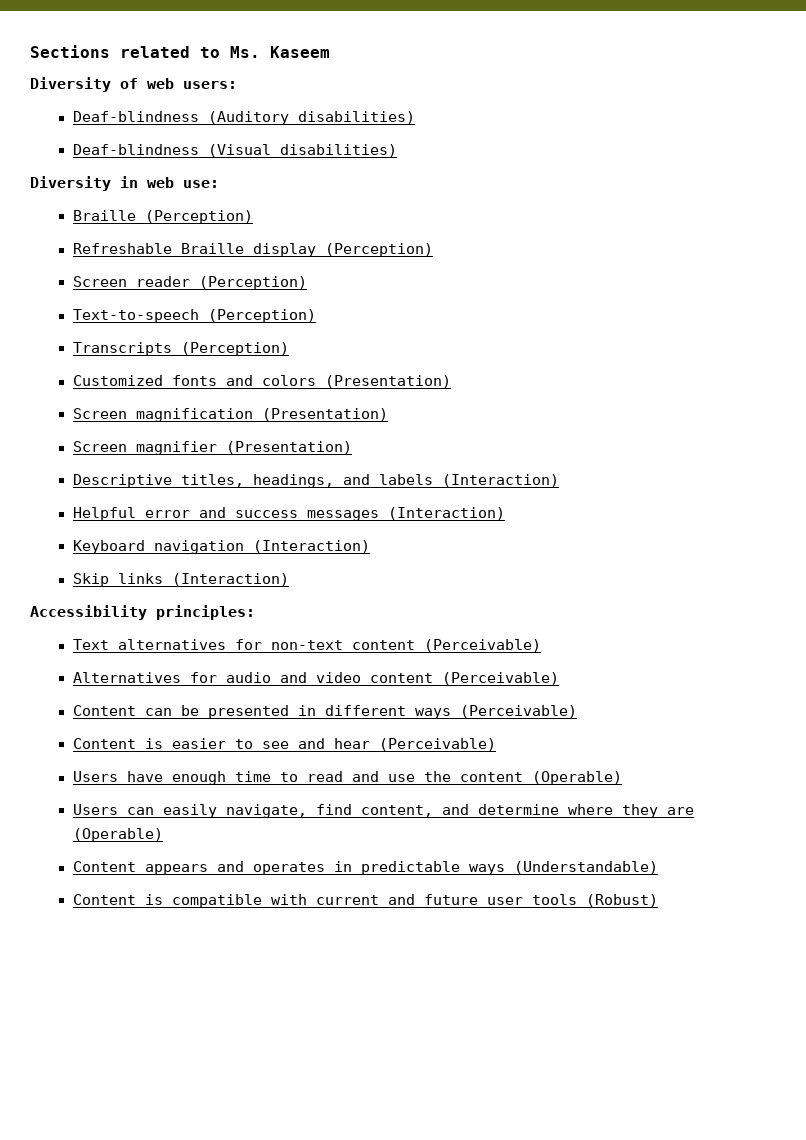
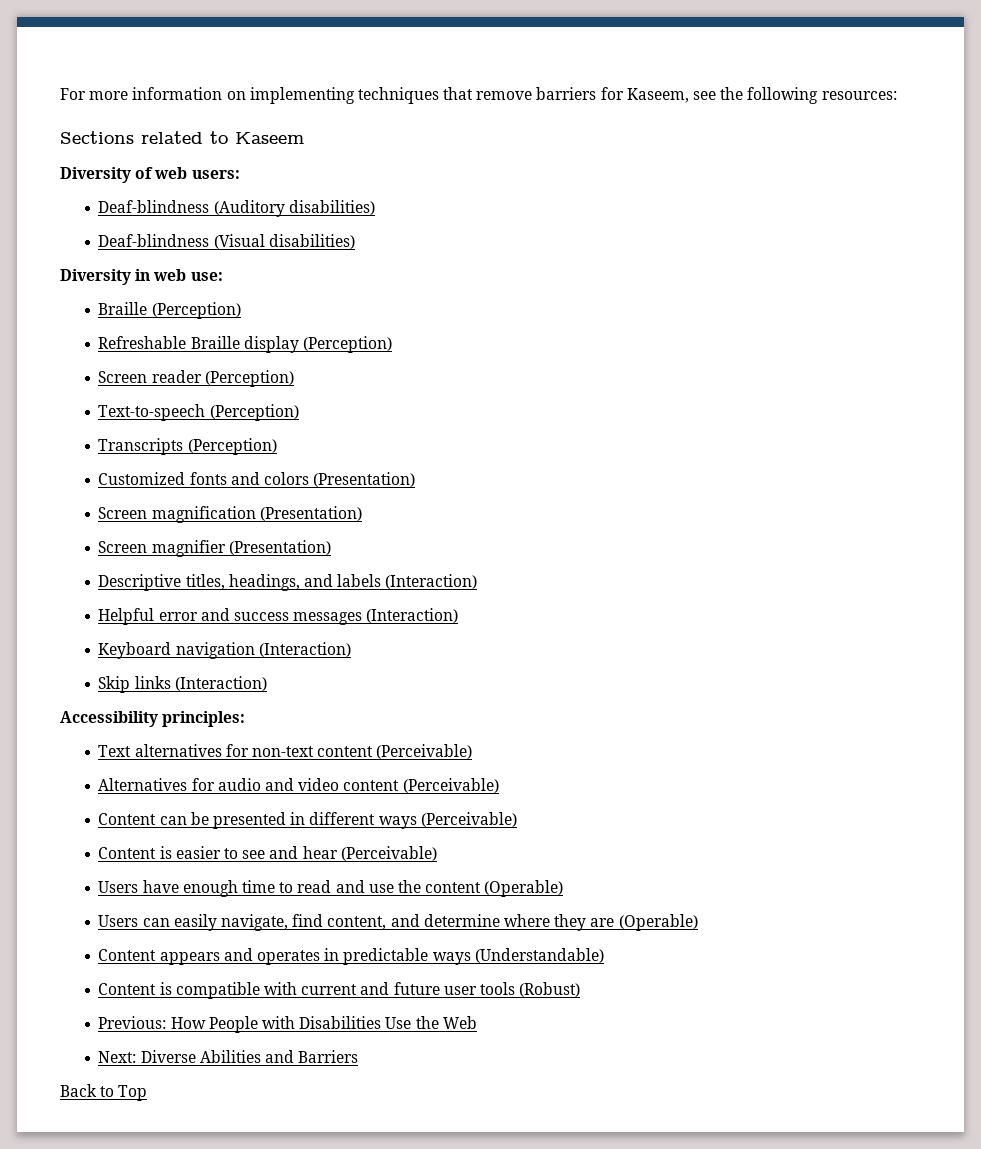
+ For more information on implementing techniques that remove barriers for Kaseem, see the following resources:
- Sections related to Ms. Kaseem
+ Sections related to Kaseem
+ Previous: How People with Disabilities Use the Web
+ Next: Diverse Abilities and Barriers
+ Back to Top

